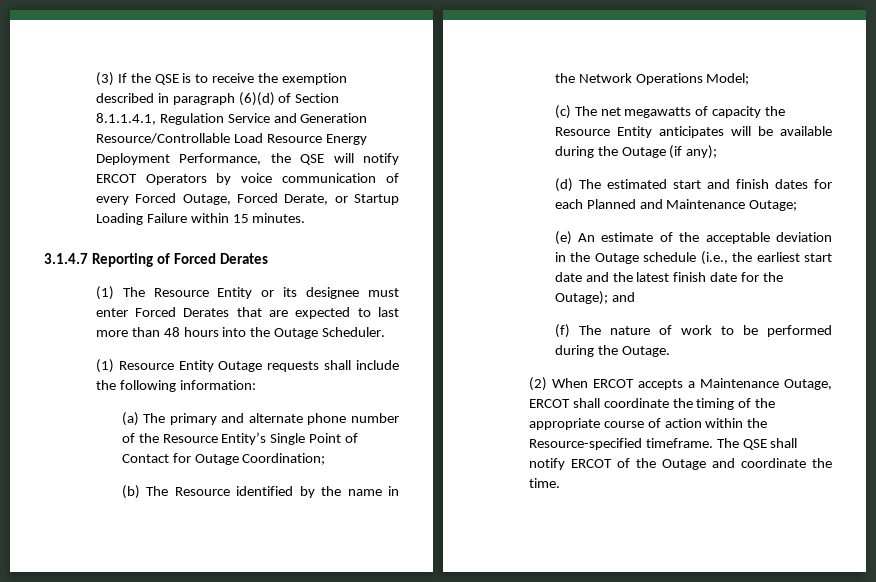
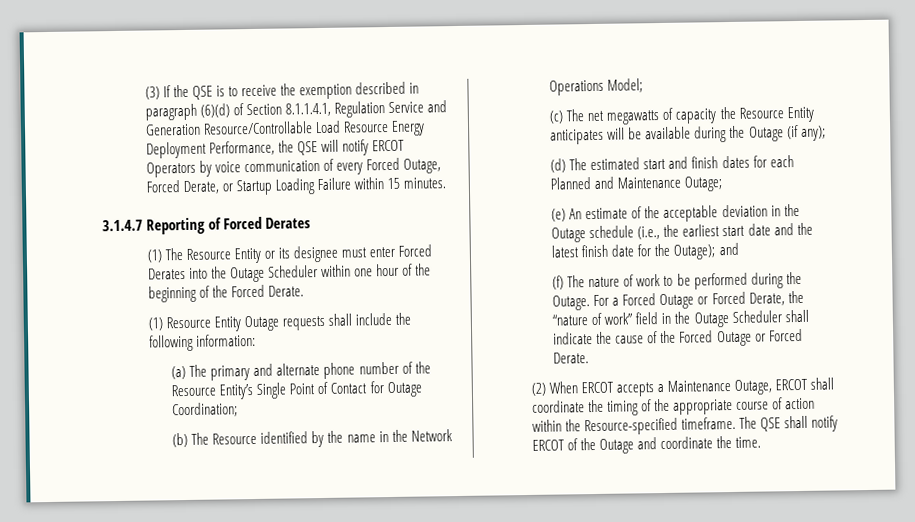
- (1) The Resource Entity or its designee must enter Forced Derates that are expected to last more than 48 hours into the Outage Scheduler.
+ (1) The Resource Entity or its designee must enter Forced Derates into the Outage Scheduler within one hour of the beginning of the Forced Derate.
+ For a Forced Outage or Forced Derate, the “nature of work” field in the Outage Scheduler shall indicate the cause of the Forced Outage or Forced Derate.

